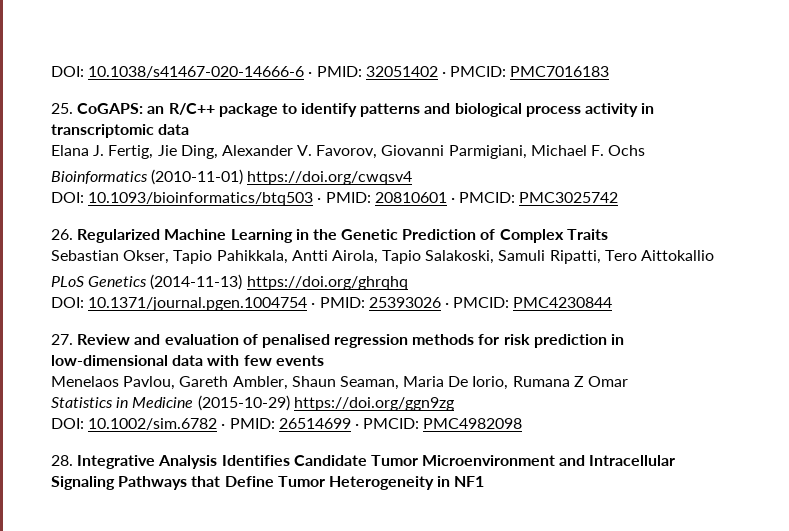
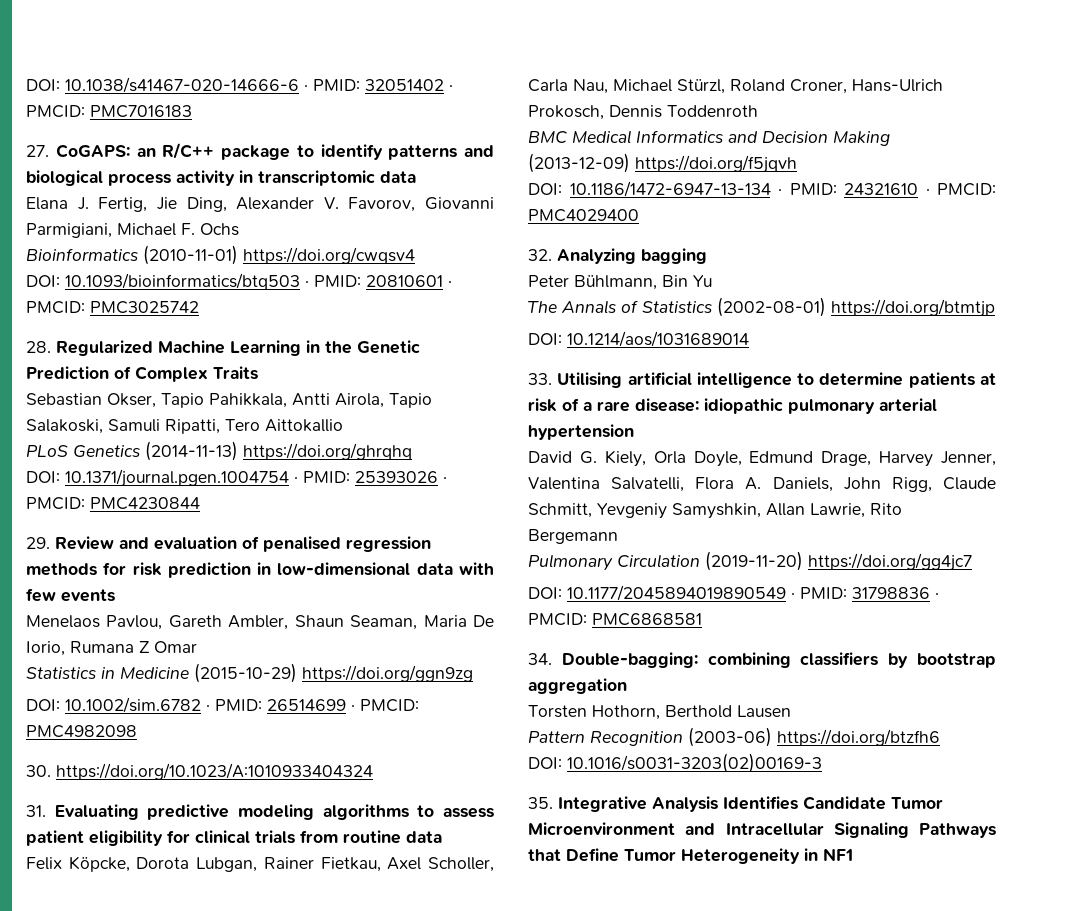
- 25. CoGAPS: an R/C++ package to identify patterns and biological process activity in transcriptomic data
+ 27. CoGAPS: an R/C++ package to identify patterns and biological process activity in transcriptomic data
- 26. Regularized Machine Learning in the Genetic Prediction of Complex Traits
+ 28. Regularized Machine Learning in the Genetic Prediction of Complex Traits
- 27. Review and evaluation of penalised regression methods for risk prediction in low‐dimensional data with few events
+ 29. Review and evaluation of penalised regression methods for risk prediction in low‐dimensional data with few events
- 28. Integrative Analysis Identifies Candidate Tumor Microenvironment and Intracellular Signaling Pathways that Define Tumor Heterogeneity in NF1
+ 30. https://doi.org/10.1023/A:1010933404324
+ 31. Evaluating predictive modeling algorithms to assess patient eligibility for clinical trials from routine data
+ Felix Köpcke, Dorota Lubgan, Rainer Fietkau, Axel Scholler, Carla Nau, Michael Stürzl, Roland Croner, Hans-Ulrich Prokosch, Dennis Toddenroth
+ BMC Medical Informatics and Decision Making (2013-12-09) https://doi.org/f5jqvh
+ DOI: 10.1186/1472-6947-13-134 · PMID: 24321610 · PMCID: PMC4029400
+ 32. Analyzing bagging
+ Peter Bühlmann, Bin Yu
+ The Annals of Statistics (2002-08-01) https://doi.org/btmtjp
+ DOI: 10.1214/aos/1031689014
+ 33. Utilising artificial intelligence to determine patients at risk of a rare disease: idiopathic pulmonary arterial hypertension
+ David G. Kiely, Orla Doyle, Edmund Drage, Harvey Jenner, Valentina Salvatelli, Flora A. Daniels, John Rigg, Claude Schmitt, Yevgeniy Samyshkin, Allan Lawrie, Rito Bergemann
+ Pulmonary Circulation (2019-11-20) https://doi.org/gg4jc7
+ DOI: 10.1177/2045894019890549 · PMID: 31798836 · PMCID: PMC6868581
+ 34. Double-bagging: combining classifiers by bootstrap aggregation
+ Torsten Hothorn, Berthold Lausen
+ Pattern Recognition (2003-06) https://doi.org/btzfh6
+ DOI: 10.1016/s0031-3203(02)00169-3
+ 35. Integrative Analysis Identifies Candidate Tumor Microenvironment and Intracellular Signaling Pathways that Define Tumor Heterogeneity in NF1

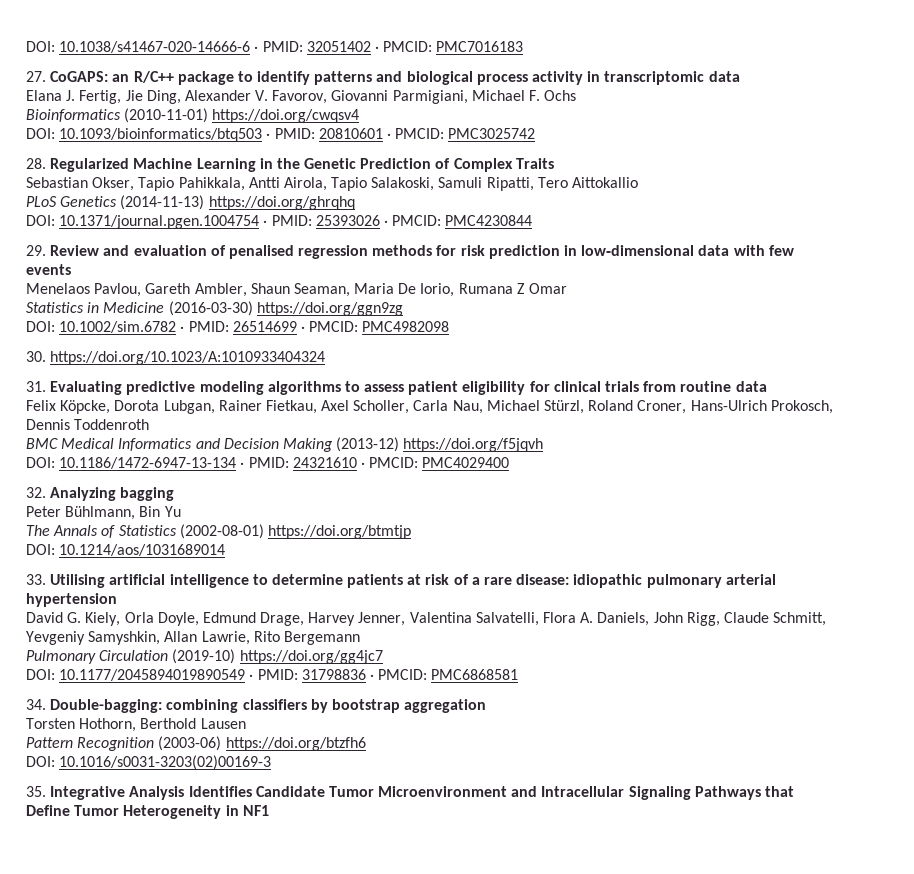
- Statistics in Medicine (2015-10-29) https://doi.org/ggn9zg
+ Statistics in Medicine (2016-03-30) https://doi.org/ggn9zg
- BMC Medical Informatics and Decision Making (2013-12-09) https://doi.org/f5jqvh
+ BMC Medical Informatics and Decision Making (2013-12) https://doi.org/f5jqvh
- Pulmonary Circulation (2019-11-20) https://doi.org/gg4jc7
+ Pulmonary Circulation (2019-10) https://doi.org/gg4jc7

